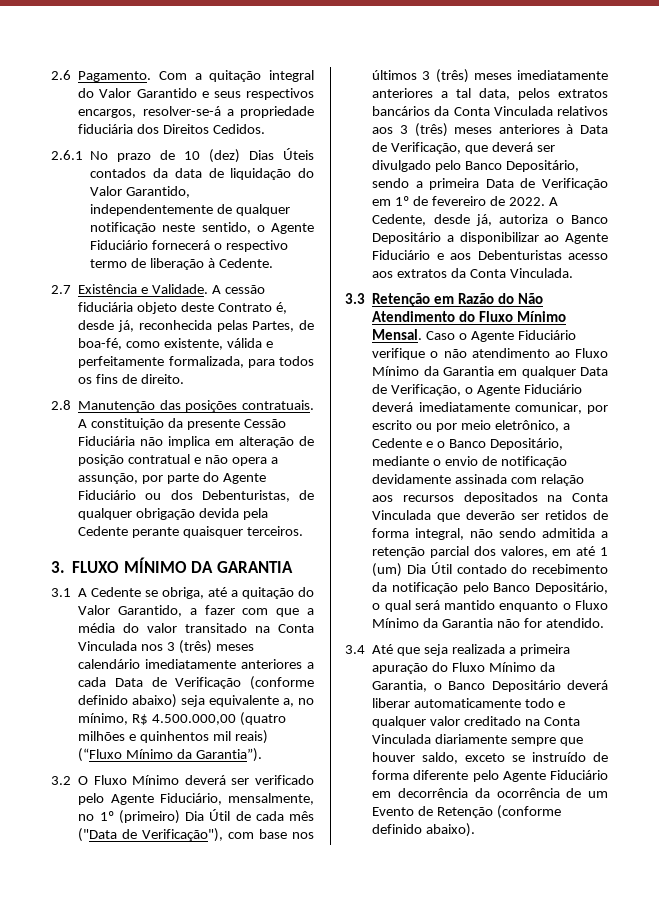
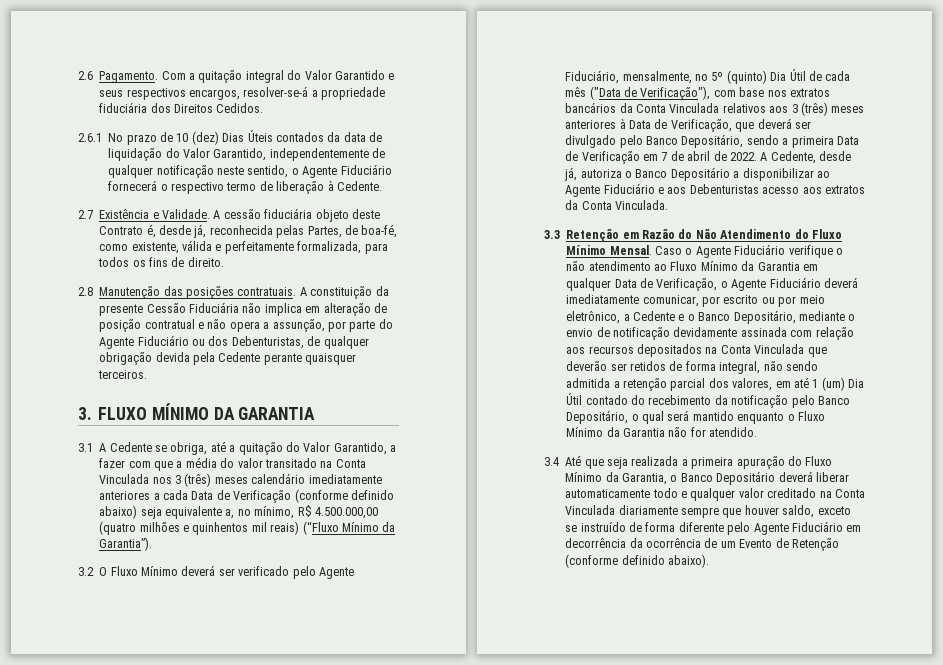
- 3.2 O Fluxo Mínimo deverá ser verificado pelo Agente Fiduciário, mensalmente, no 1º (primeiro) Dia Útil de cada mês ("Data de Verificação"), com base nos últimos 3 (três) meses imediatamente anteriores a tal data, pelos extratos bancários da Conta Vinculada relativos aos 3 (três) meses anteriores à Data de Verificação, que deverá ser divulgado pelo Banco Depositário, sendo a primeira Data de Verificação em 1º de fevereiro de 2022.
+ 3.2 O Fluxo Mínimo deverá ser verificado pelo Agente Fiduciário, mensalmente, no 5º (quinto) Dia Útil de cada mês ("Data de Verificação"), com base nos extratos bancários da Conta Vinculada relativos aos 3 (três) meses anteriores à Data de Verificação, que deverá ser divulgado pelo Banco Depositário, sendo a primeira Data de Verificação em 7 de abril de 2022.

